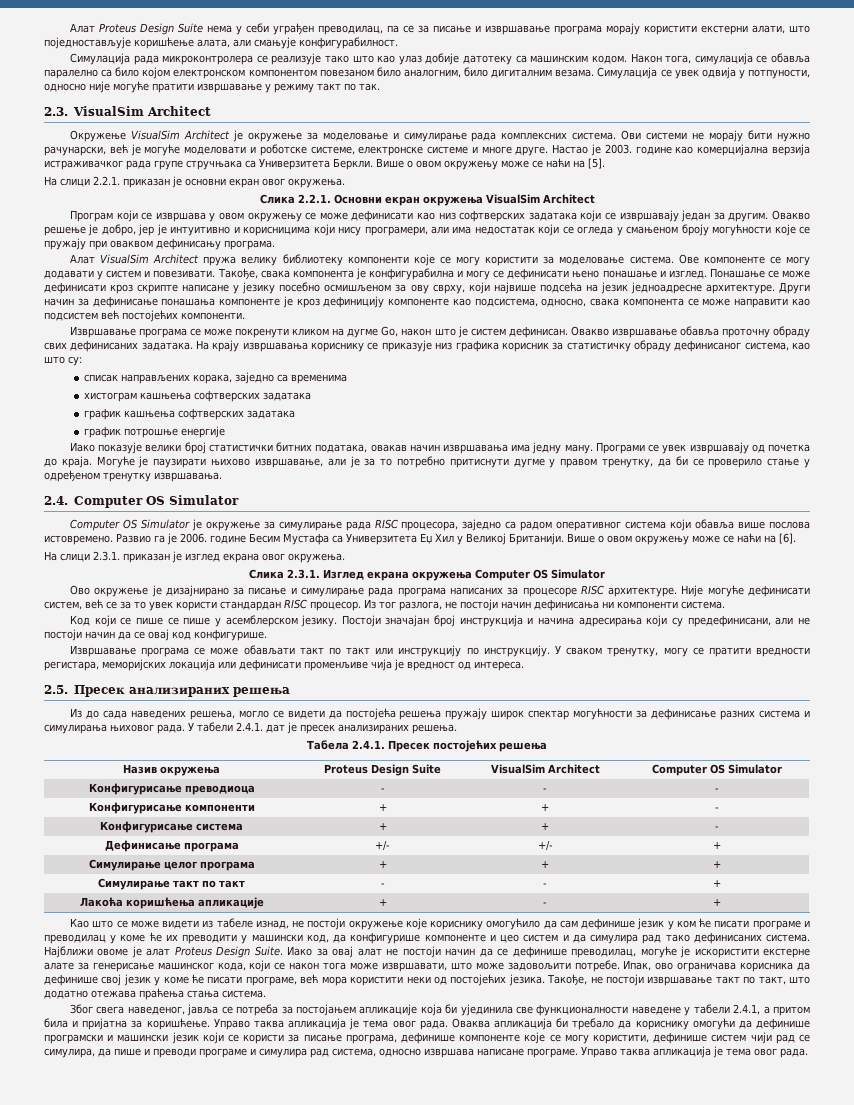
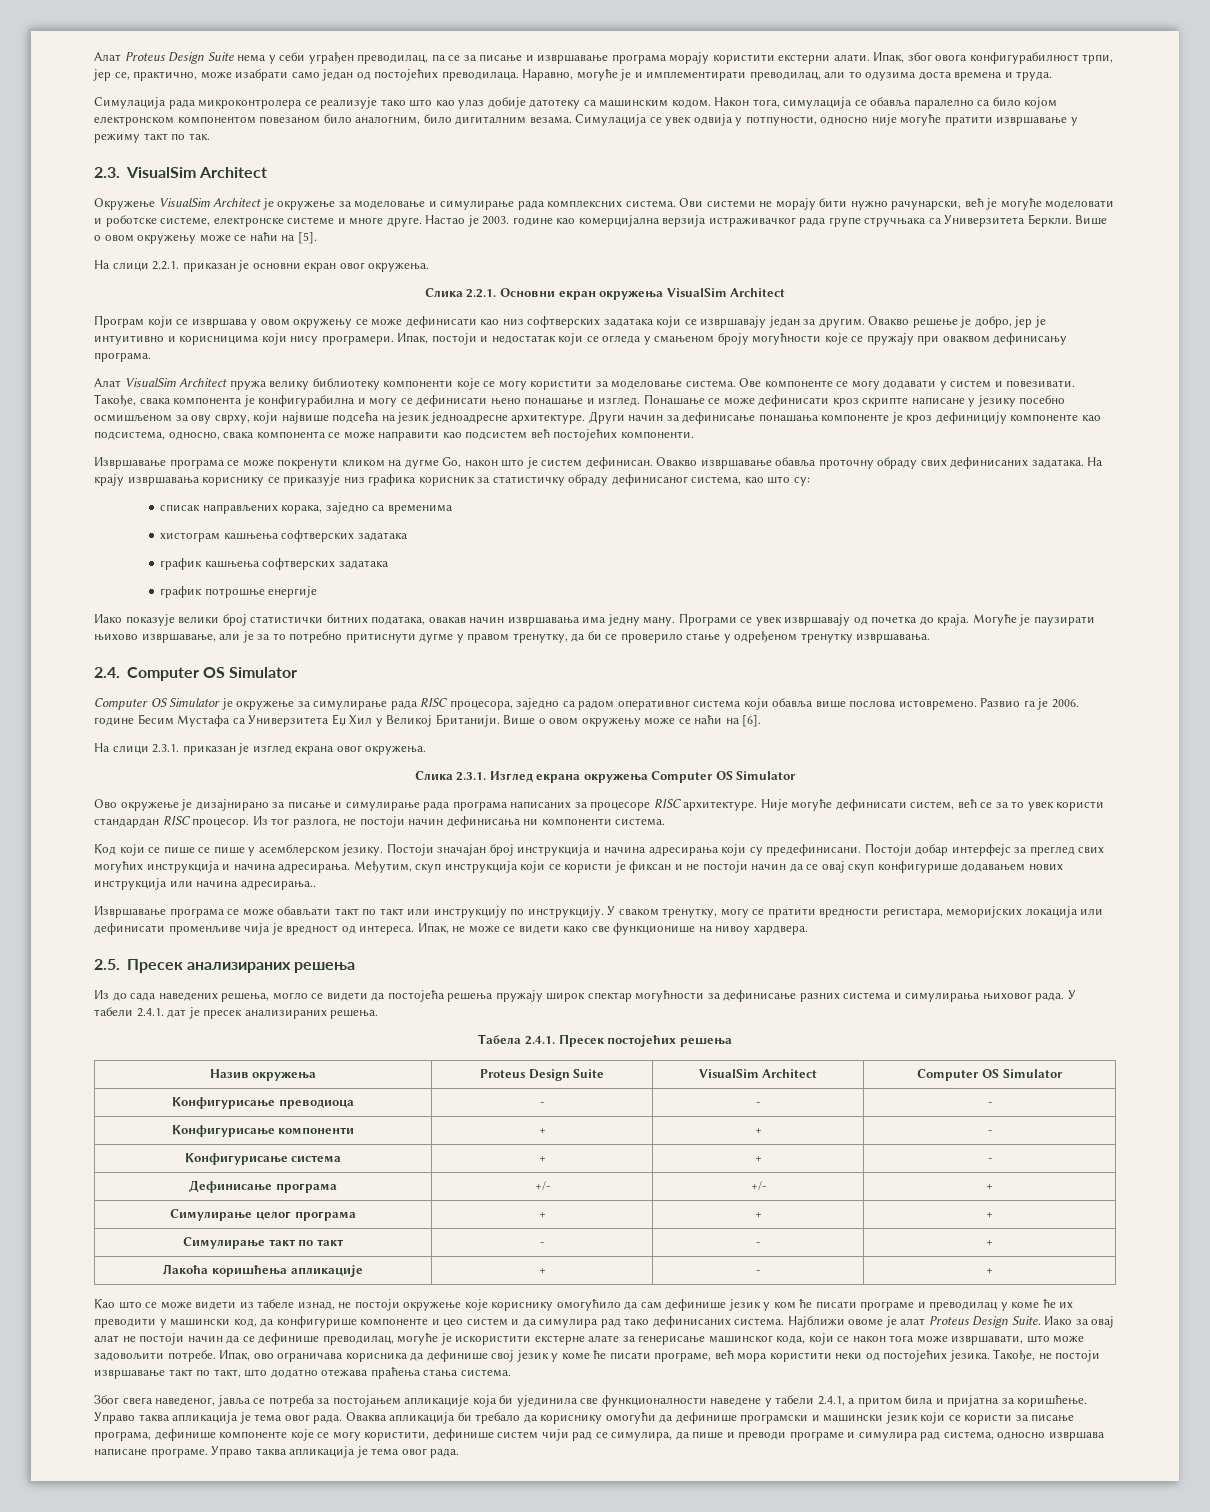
- Алат Proteus Design Suite нема у себи уграђен преводилац, па се за писање и извршавање програма морају користити екстерни алати, што поједностављује коришћење алата, али смањује конфигурабилност.
+ Алат Proteus Design Suite нема у себи уграђен преводилац, па се за писање и извршавање програма морају користити екстерни алати. Ипак, због овога конфигурабилност трпи, јер се, практично, може изабрати само један од постојећих преводилаца. Наравно, могуће је и имплементирати преводилац, али то одузима доста времена и труда.
- Овакво решење је добро, јер је интуитивно и корисницима који нису програмери, али има недостатак који се огледа у смањеном броју могућности које се пружају при оваквом дефинисању програма.
+ Овакво решење је добро, јер је интуитивно и корисницима који нису програмери. Ипак, постоји и недостатак који се огледа у смањеном броју могућности које се пружају при оваквом дефинисању програма.
- Постоји значајан број инструкција и начина адресирања који су предефинисани, али не постоји начин да се овај код конфигурише.
+ Постоји значајан број инструкција и начина адресирања који су предефинисани. Постоји добар интерфејс за преглед свих могућих инструкција и начина адресирања. Међутим, скуп инструкција који се користи је фиксан и не постоји начин да се овај скуп конфигурише додавањем нових инструкција или начина адресирања..
+ Ипак, не може се видети како све функционише на нивоу хардвера.

